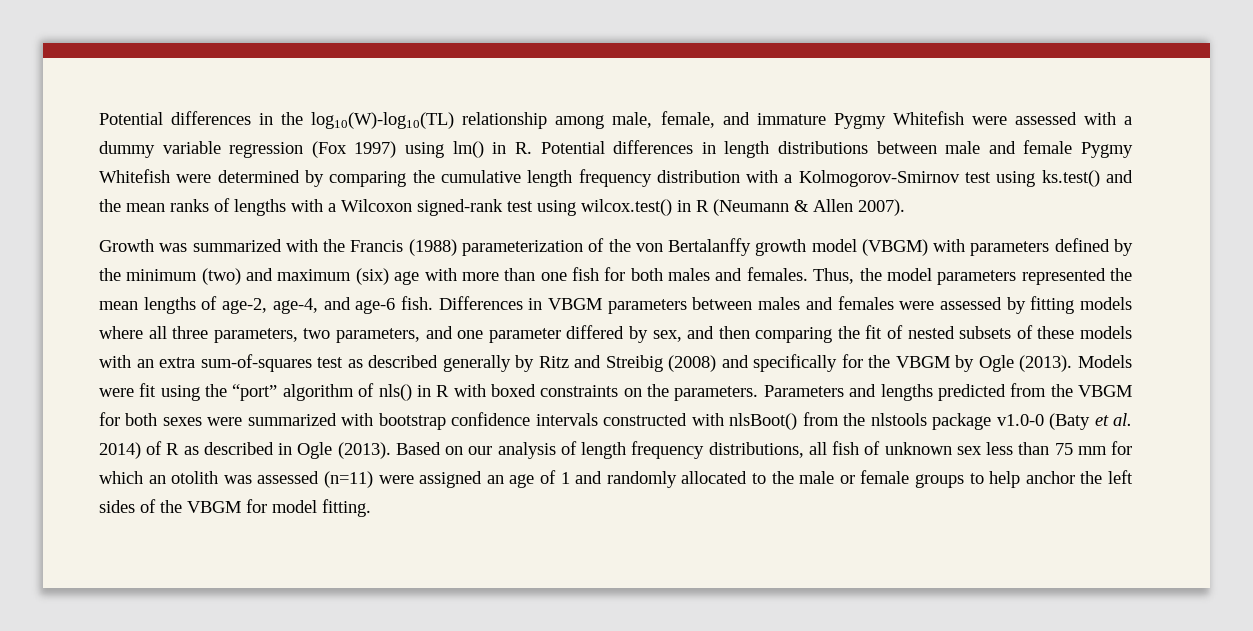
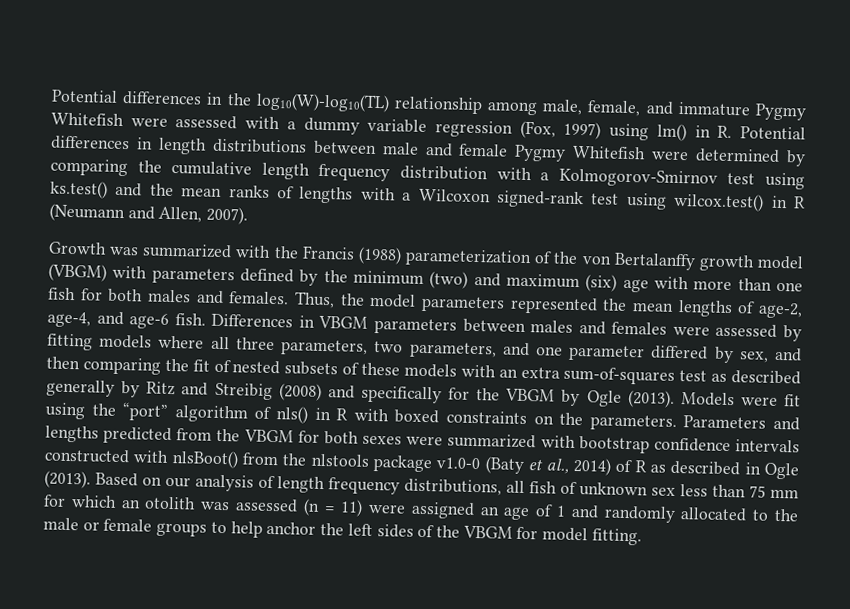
- Potential differences in the log10(W)-log10(TL) relationship among male, female, and immature Pygmy Whitefish were assessed with a dummy variable regression (Fox 1997) using lm() in R. Potential differences in length distributions between male and female Pygmy Whitefish were determined by comparing the cumulative length frequency distribution with a Kolmogorov-Smirnov test using ks.test() and the mean ranks of lengths with a Wilcoxon signed-rank test using wilcox.test() in R (Neumann & Allen 2007).
+ Potential differences in the log10(W)-log10(TL) relationship among male, female, and immature Pygmy Whitefish were assessed with a dummy variable regression (Fox, 1997) using lm() in R. Potential differences in length distributions between male and female Pygmy Whitefish were determined by comparing the cumulative length frequency distribution with a Kolmogorov-Smirnov test using ks.test() and the mean ranks of lengths with a Wilcoxon signed-rank test using wilcox.test() in R (Neumann and Allen, 2007).
- Parameters and lengths predicted from the VBGM for both sexes were summarized with bootstrap confidence intervals constructed with nlsBoot() from the nlstools package v1.0-0 (Baty et al. 2014) of R as described in Ogle (2013).
+ Parameters and lengths predicted from the VBGM for both sexes were summarized with bootstrap confidence intervals constructed with nlsBoot() from the nlstools package v1.0-0 (Baty et al., 2014) of R as described in Ogle (2013).
- Based on our analysis of length frequency distributions, all fish of unknown sex less than 75 mm for which an otolith was assessed (n=11) were assigned an age of 1 and randomly allocated to the male or female groups to help anchor the left sides of the VBGM for model fitting.
+ Based on our analysis of length frequency distributions, all fish of unknown sex less than 75 mm for which an otolith was assessed (n = 11) were assigned an age of 1 and randomly allocated to the male or female groups to help anchor the left sides of the VBGM for model fitting.

